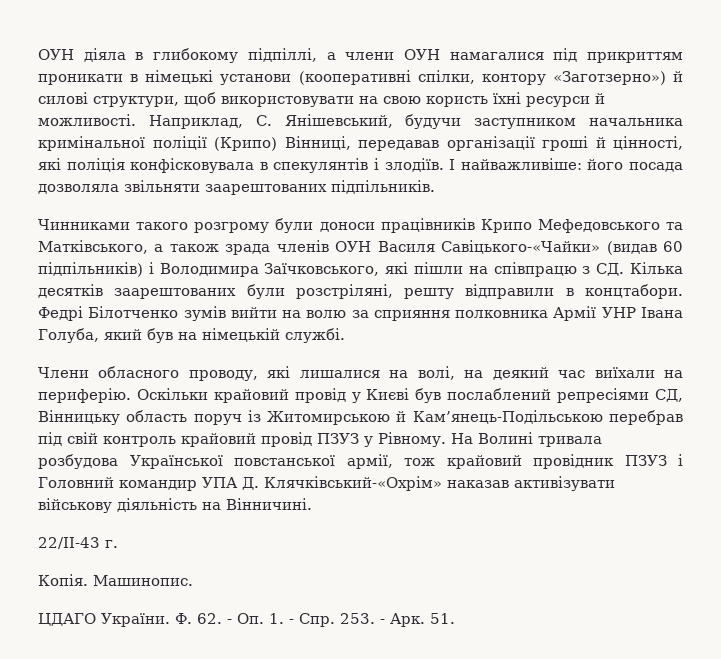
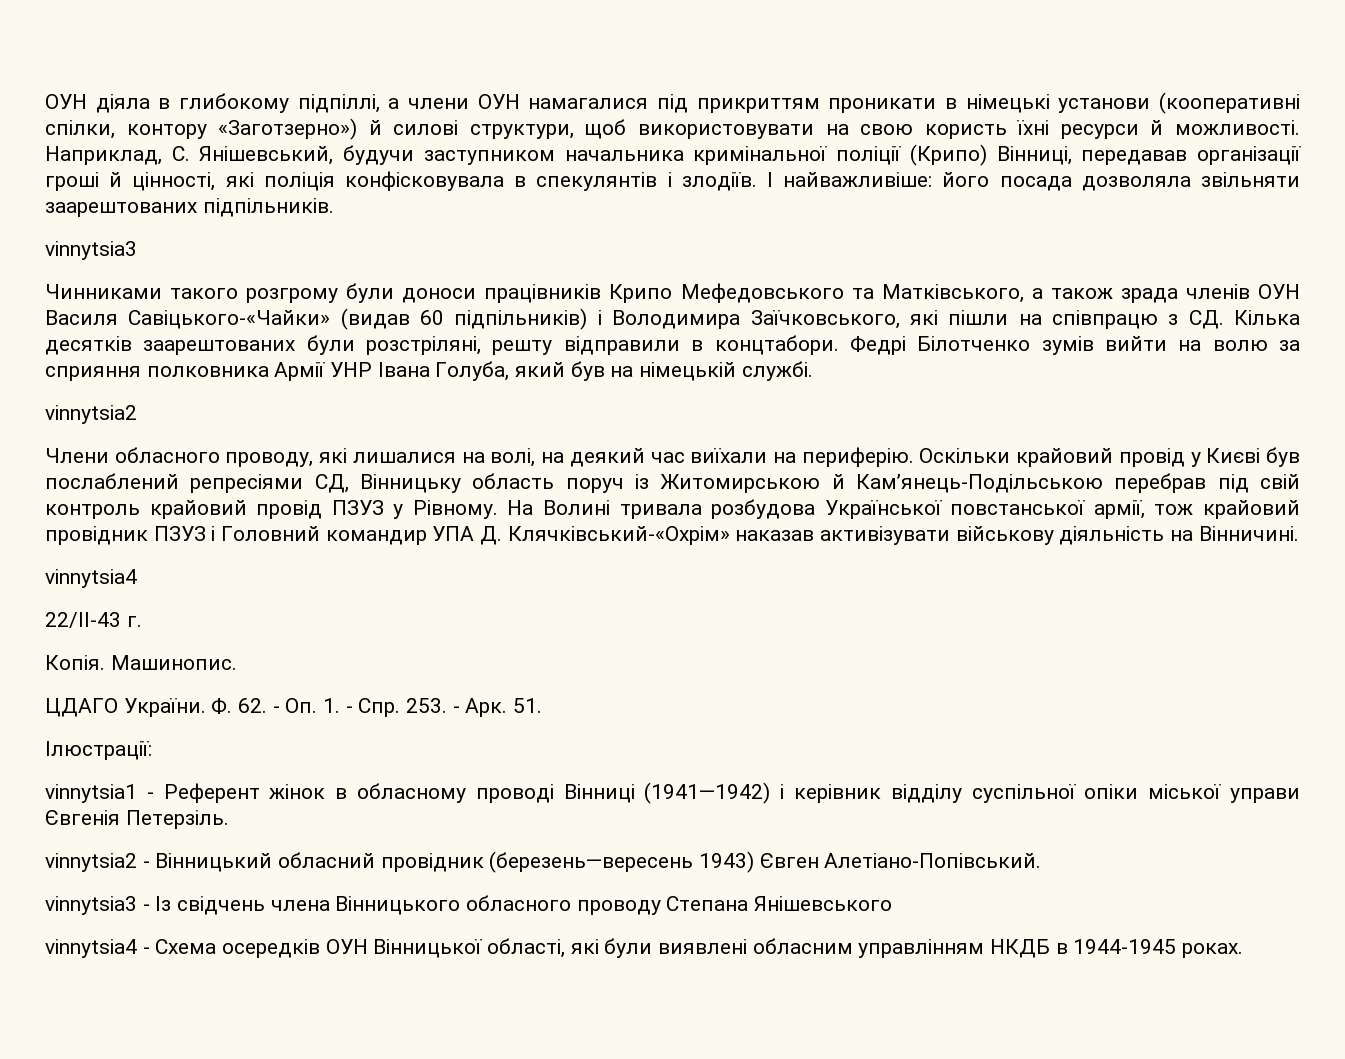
  І найважливіше: його посада дозволяла звільняти заарештованих підпільників.
+ vinnytsia3
  Федрі Білотченко зумів вийти на волю за сприяння полковника Армії УНР Івана Голуба, який був на німецькій службі.
+ vinnytsia2
  На Волині тривала розбудова Української повстанської армії, тож крайовий провідник ПЗУЗ і Головний командир УПА Д. Клячківський‑«Охрім» наказав активізувати військову діяльність на Вінничині.
+ vinnytsia4
+ Ілюстрації:
+ vinnytsia1 - Референт жінок в обласному проводі Вінниці (1941—1942) і керівник відділу суспільної опіки міської управи Євгенія Петерзіль.
+ vinnytsia2 - Вінницький обласний провідник (березень—вересень 1943) Євген Алетіано-Попівський.
+ vinnytsia3 - Із свідчень члена Вінницького обласного проводу Степана Янішевського
+ vinnytsia4 - Схема осередків ОУН Вінницької області, які були виявлені обласним управлінням НКДБ в 1944-1945 роках.

